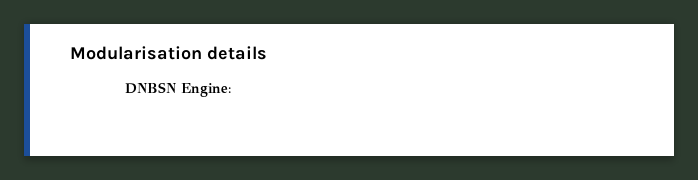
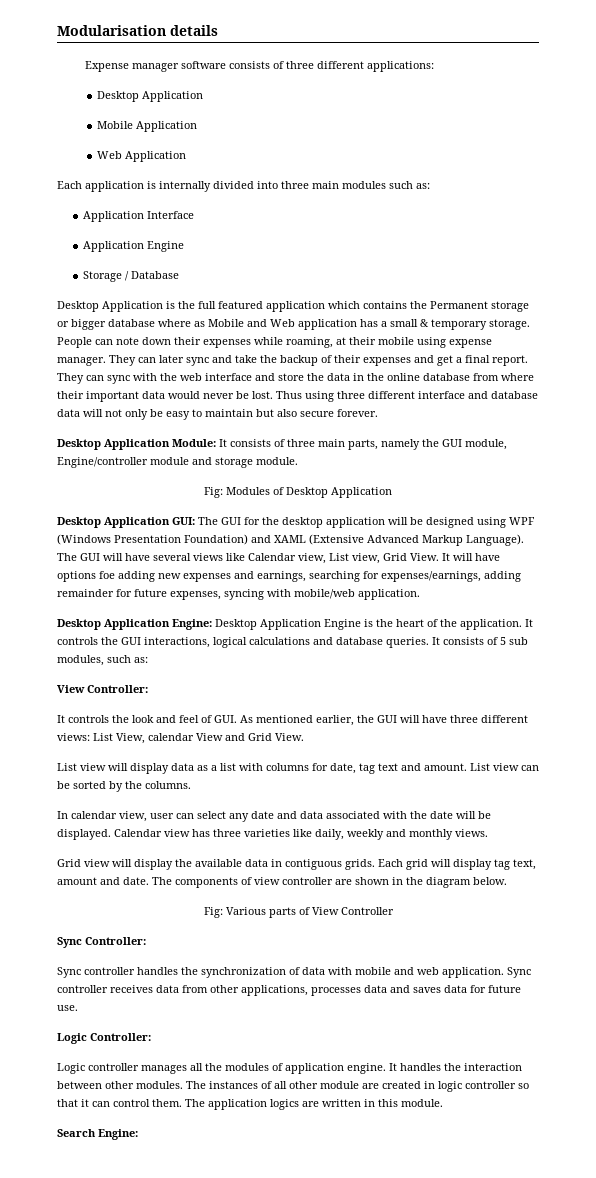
- DNBSN Engine:
+ Expense manager software consists of three different applications:
+ Desktop Application
+ Mobile Application
+ Web Application
+ Each application is internally divided into three main modules such as:
+ Application Interface
+ Application Engine
+ Storage / Database
+ Desktop Application is the full featured application which contains the Permanent storage or bigger database where as Mobile and Web application has a small & temporary storage. People can note down their expenses while roaming, at their mobile using expense manager. They can later sync and take the backup of their expenses and get a final report. They can sync with the web interface and store the data in the online database from where their important data would never be lost. Thus using three different interface and database data will not only be easy to maintain but also secure forever.
+ Desktop Application Module: It consists of three main parts, namely the GUI module, Engine/controller module and storage module.
+ Fig: Modules of Desktop Application
+ Desktop Application GUI: The GUI for the desktop application will be designed using WPF (Windows Presentation Foundation) and XAML (Extensive Advanced Markup Language). The GUI will have several views like Calendar view, List view, Grid View. It will have options foe adding new expenses and earnings, searching for expenses/earnings, adding remainder for future expenses, syncing with mobile/web application.
+ Desktop Application Engine: Desktop Application Engine is the heart of the application. It controls the GUI interactions, logical calculations and database queries. It consists of 5 sub modules, such as:
+ View Controller:
+ It controls the look and feel of GUI. As mentioned earlier, the GUI will have three different views: List View, calendar View and Grid View.
+ List view will display data as a list with columns for date, tag text and amount. List view can be sorted by the columns.
+ In calendar view, user can select any date and data associated with the date will be displayed. Calendar view has three varieties like daily, weekly and monthly views.
+ Grid view will display the available data in contiguous grids. Each grid will display tag text, amount and date. The components of view controller are shown in the diagram below.
+ Fig: Various parts of View Controller
+ Sync Controller:
+ Sync controller handles the synchronization of data with mobile and web application. Sync controller receives data from other applications, processes data and saves data for future use.
+ Logic Controller:
+ Logic controller manages all the modules of application engine. It handles the interaction between other modules. The instances of all other module are created in logic controller so that it can control them. The application logics are written in this module.
+ Search Engine:

